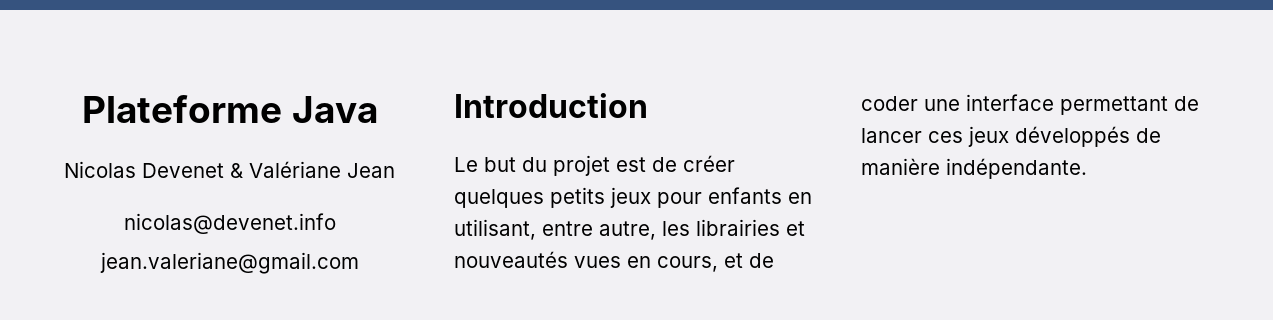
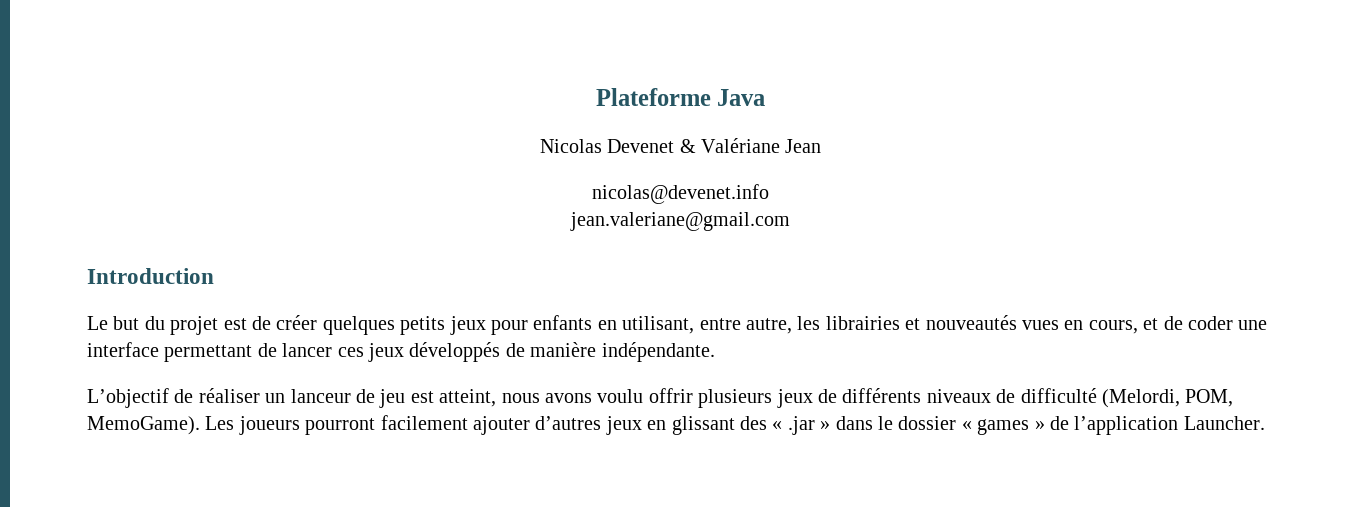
+ L’objectif de réaliser un lanceur de jeu est atteint, nous avons voulu offrir plusieurs jeux de différents niveaux de difficulté (Melordi, POM, MemoGame). Les joueurs pourront facilement ajouter d’autres jeux en glissant des « .jar » dans le dossier « games » de l’application Launcher.

